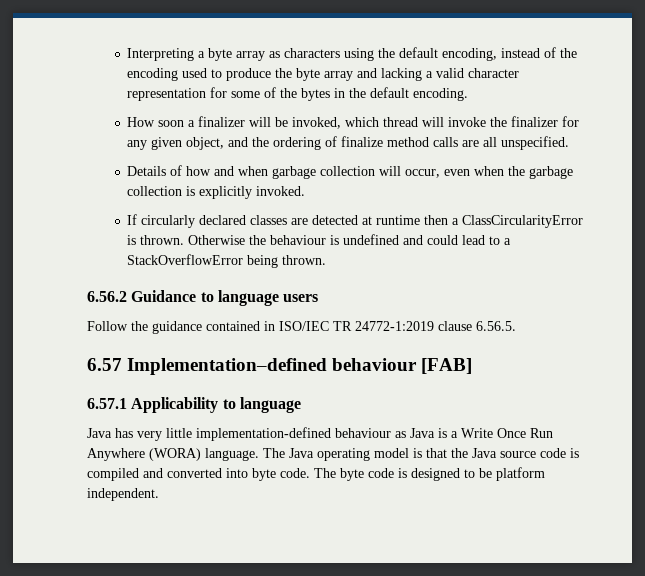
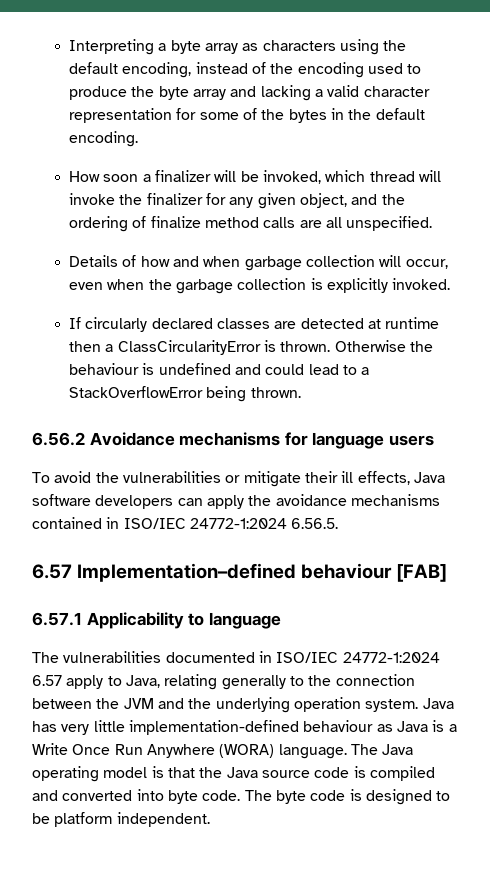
- 6.56.2 Guidance to language users
+ 6.56.2 Avoidance mechanisms for language users
- Follow the guidance contained in ISO/IEC TR 24772-1:2019 clause 6.56.5.
+ To avoid the vulnerabilities or mitigate their ill effects, Java software developers can apply the avoidance mechanisms contained in ISO/IEC 24772-1:2024 6.56.5.
+ The vulnerabilities documented in ISO/IEC 24772-1:2024 6.57 apply to Java, relating generally to the connection between the JVM and the underlying operation system.

